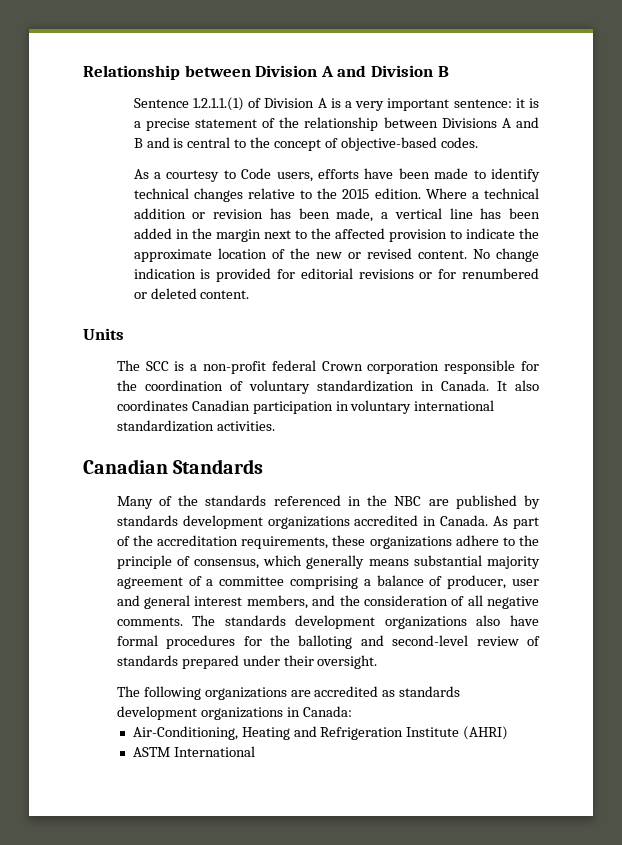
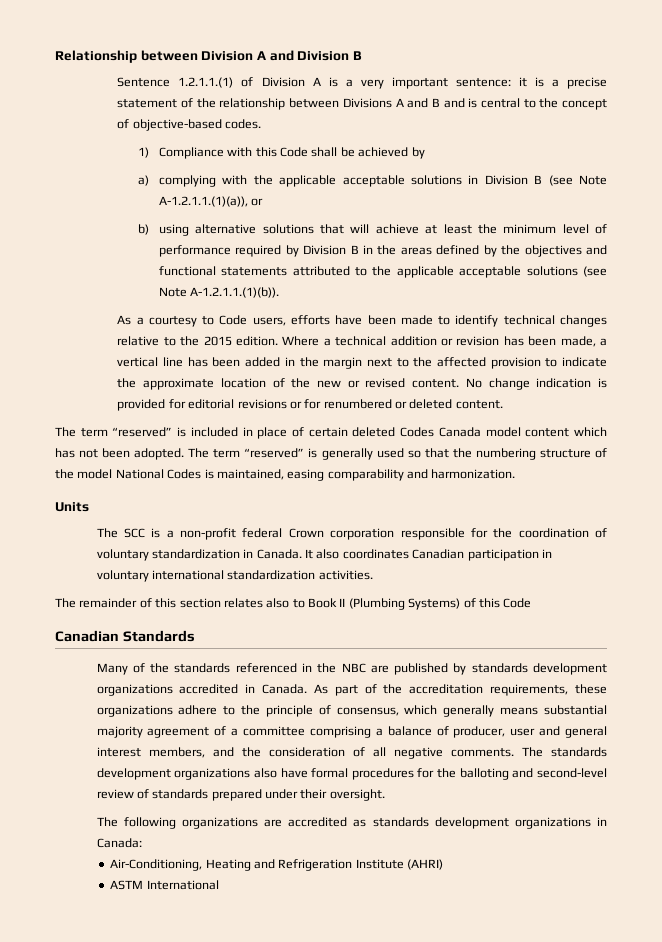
+ 1) Compliance with this Code shall be achieved by
+ a) complying with the applicable acceptable solutions in Division B (see Note A-1.2.1.1.(1)(a)), or
+ b) using alternative solutions that will achieve at least the minimum level of performance required by Division B in the areas defined by the objectives and functional statements attributed to the applicable acceptable solutions (see Note A-1.2.1.1.(1)(b)).
+ The term “reserved” is included in place of certain deleted Codes Canada model content which has not been adopted. The term “reserved” is generally used so that the numbering structure of the model National Codes is maintained, easing comparability and harmonization.
+ The remainder of this section relates also to Book II (Plumbing Systems) of this Code

